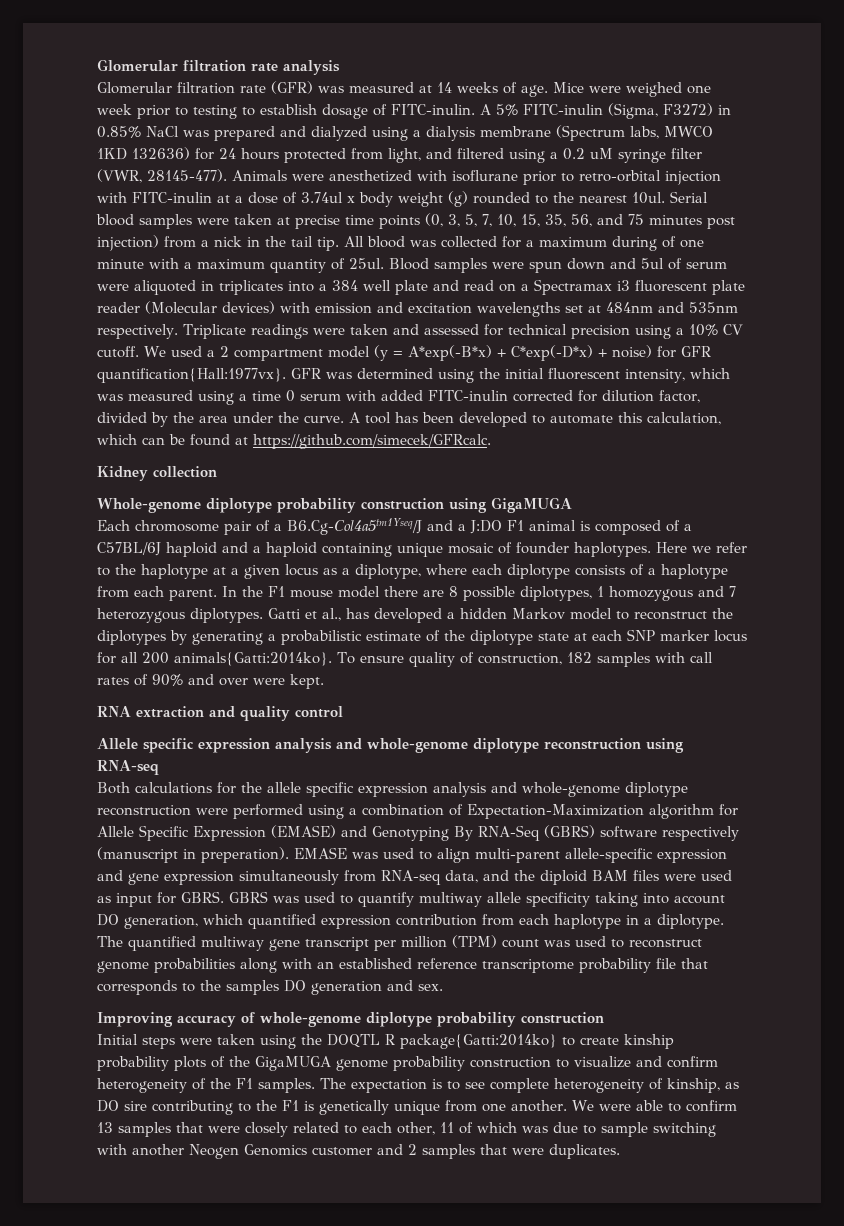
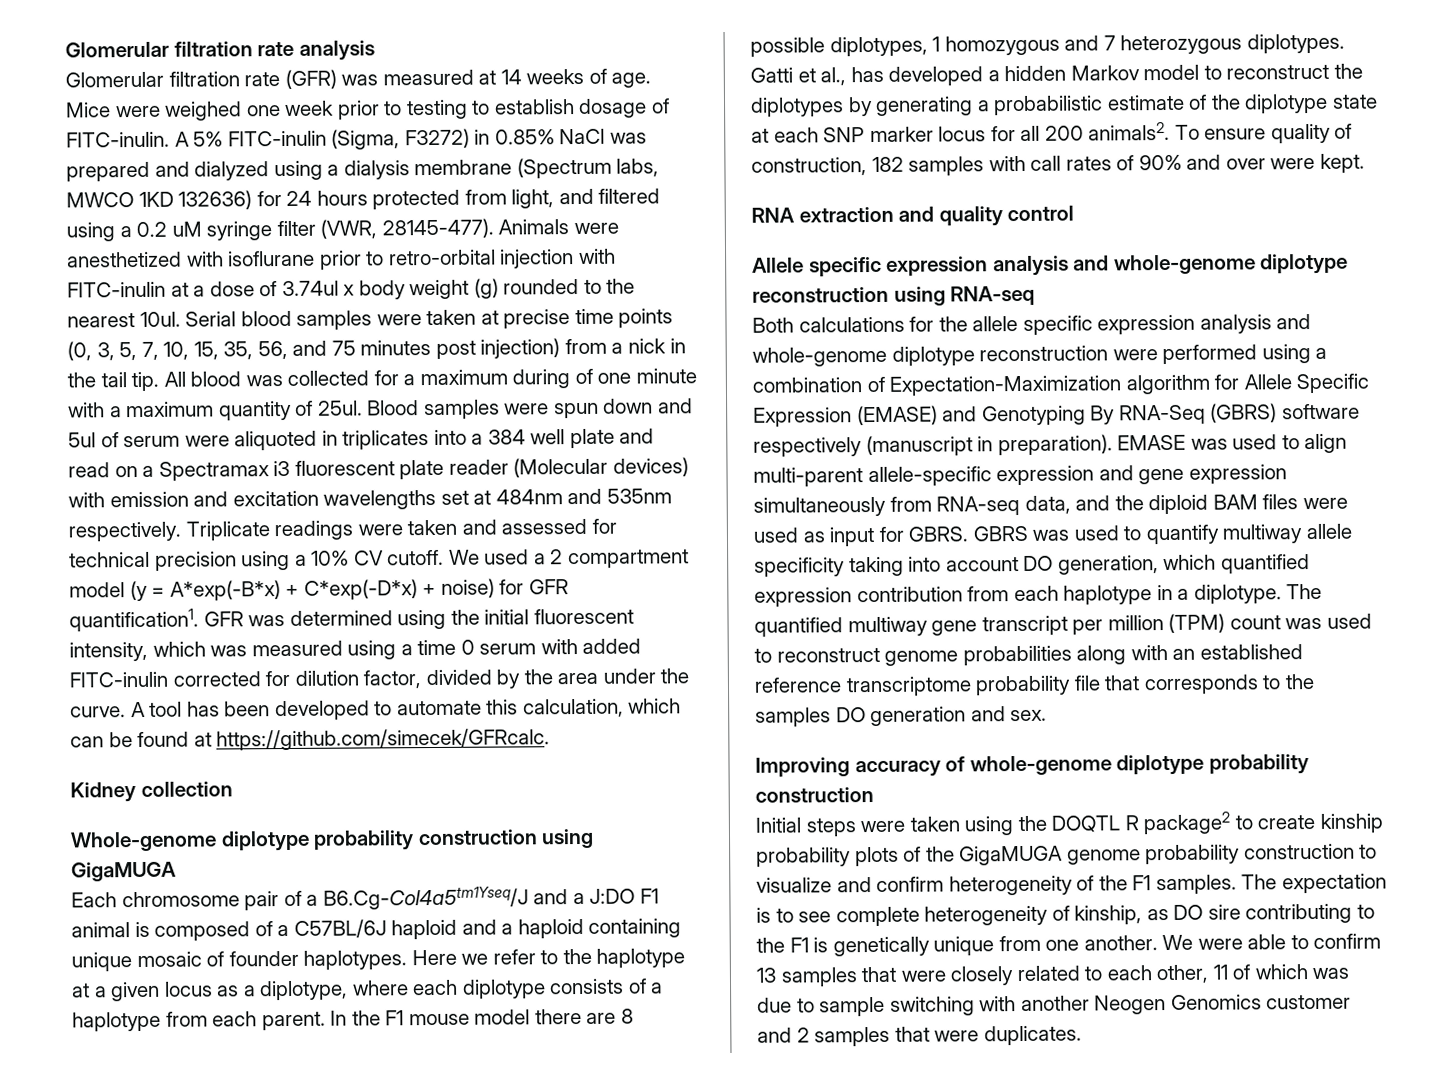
- We used a 2 compartment model (y = A*exp(-B*x) + C*exp(-D*x) + noise) for GFR quantification{Hall:1977vx}.
+ We used a 2 compartment model (y = A*exp(-B*x) + C*exp(-D*x) + noise) for GFR quantification1.
- Gatti et al., has developed a hidden Markov model to reconstruct the diplotypes by generating a probabilistic estimate of the diplotype state at each SNP marker locus for all 200 animals{Gatti:2014ko}.
+ Gatti et al., has developed a hidden Markov model to reconstruct the diplotypes by generating a probabilistic estimate of the diplotype state at each SNP marker locus for all 200 animals2.
- Both calculations for the allele specific expression analysis and whole-genome diplotype reconstruction were performed using a combination of Expectation-Maximization algorithm for Allele Specific Expression (EMASE) and Genotyping By RNA-Seq (GBRS) software respectively (manuscript in preperation).
+ Both calculations for the allele specific expression analysis and whole-genome diplotype reconstruction were performed using a combination of Expectation-Maximization algorithm for Allele Specific Expression (EMASE) and Genotyping By RNA-Seq (GBRS) software respectively (manuscript in preparation).
- Initial steps were taken using the DOQTL R package{Gatti:2014ko} to create kinship probability plots of the GigaMUGA genome probability construction to visualize and confirm heterogeneity of the F1 samples.
+ Initial steps were taken using the DOQTL R package2 to create kinship probability plots of the GigaMUGA genome probability construction to visualize and confirm heterogeneity of the F1 samples.

